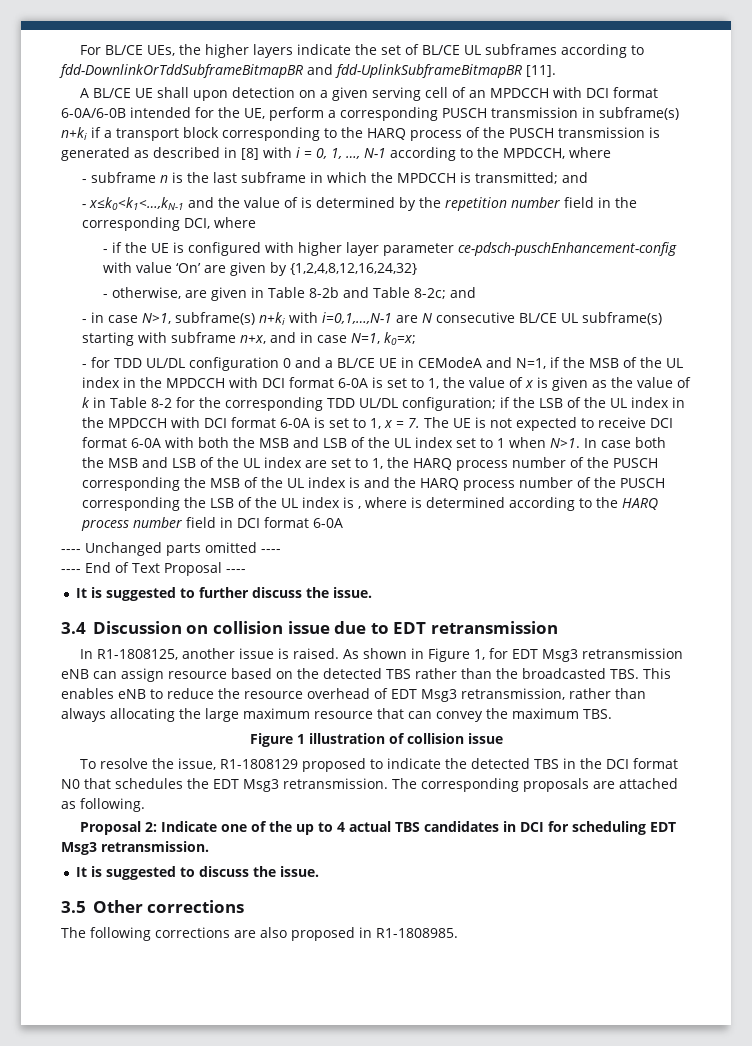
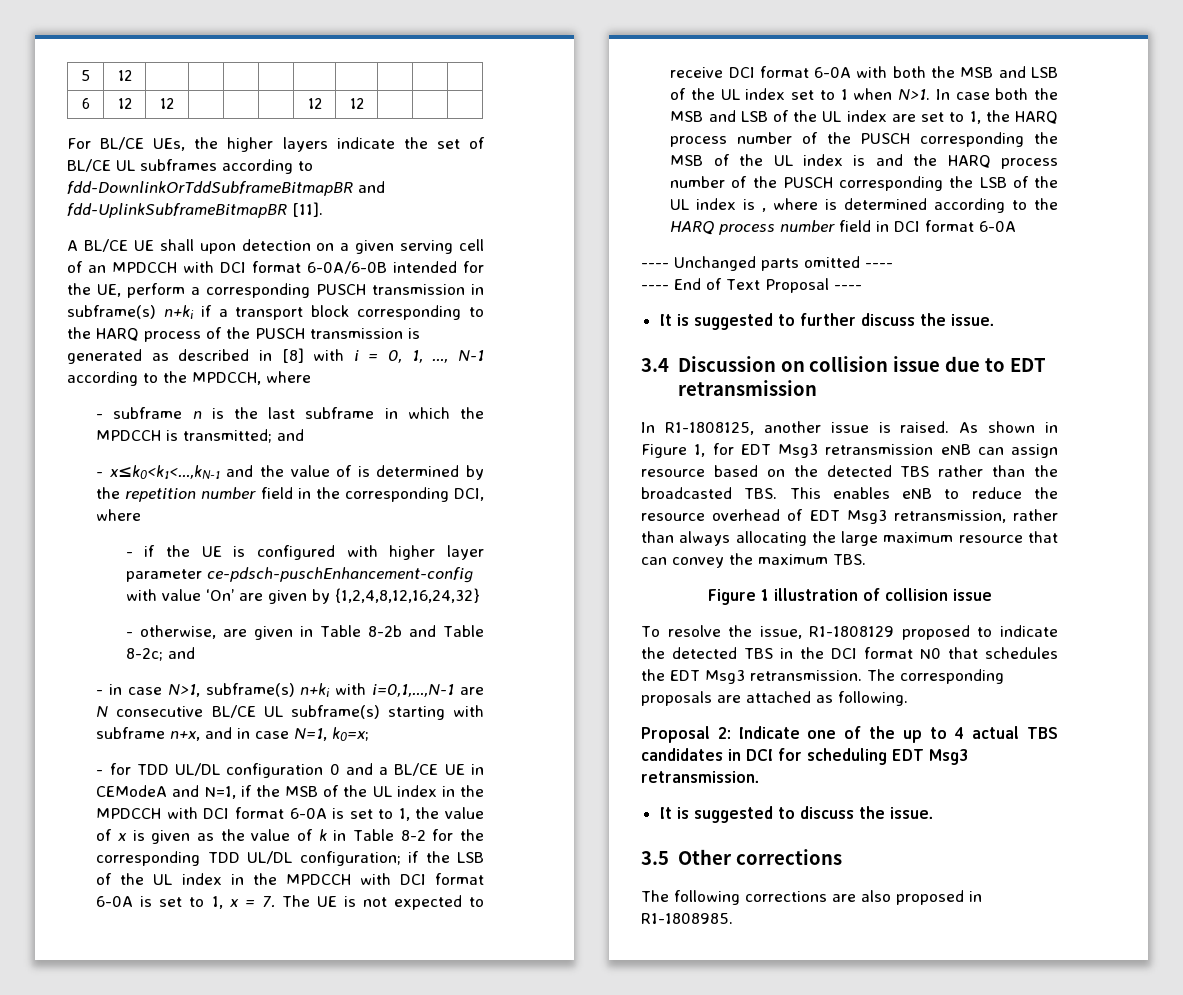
+ 5 | 12 | | | | | | | | |
+ 6 | 12 | 12 | | | | 12 | 12 | | |

